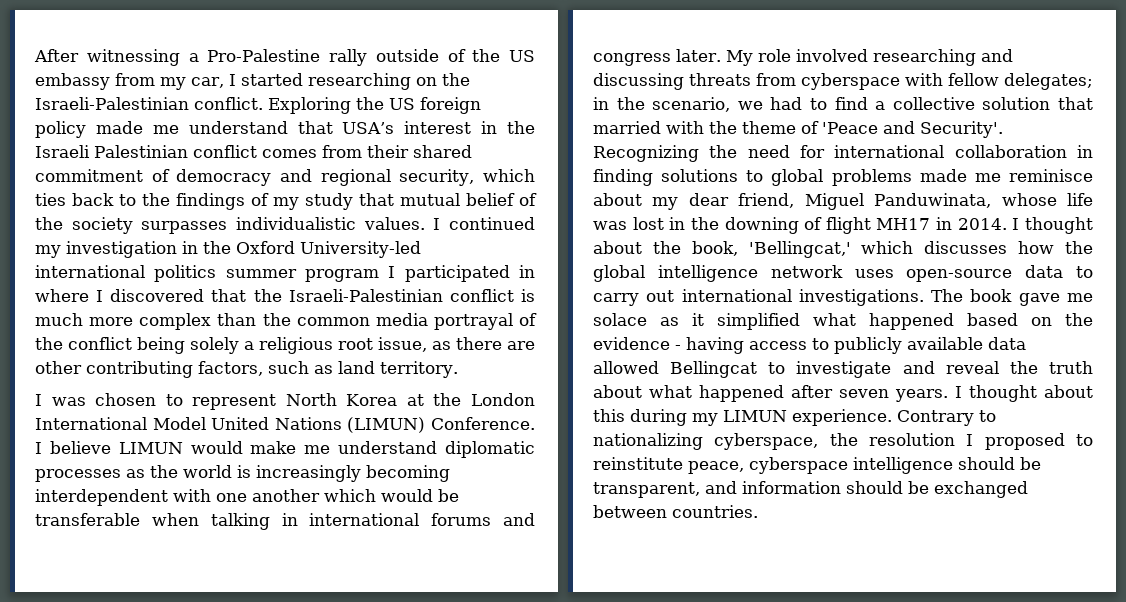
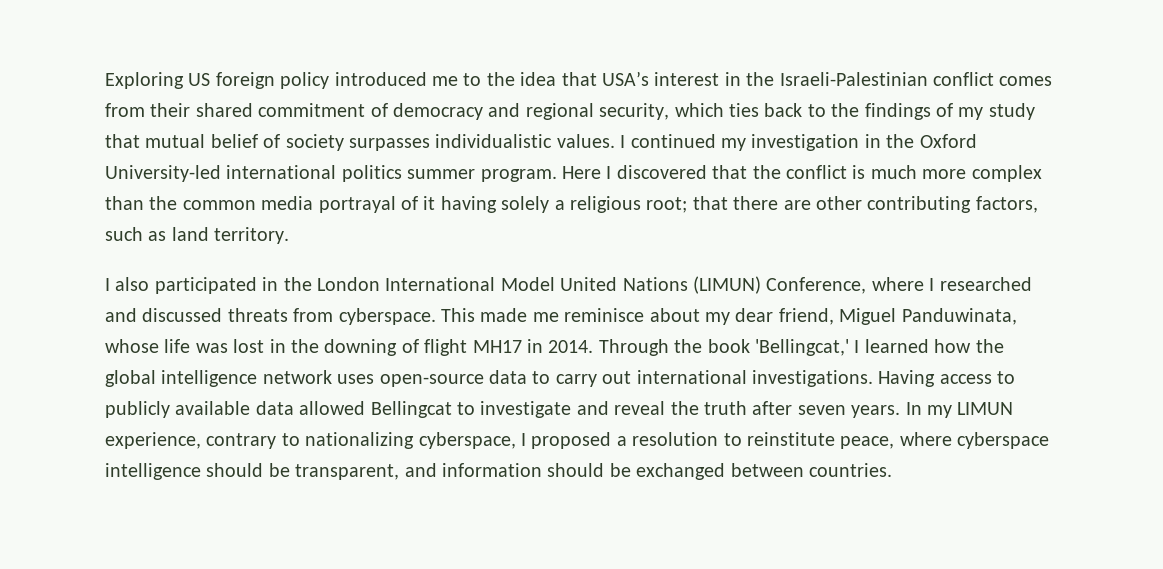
- After witnessing a Pro-Palestine rally outside of the US embassy from my car, I started researching on the Israeli-Palestinian conflict. Exploring the US foreign policy made me understand that USA’s interest in the Israeli Palestinian conflict comes from their shared commitment of democracy and regional security, which ties back to the findings of my study that mutual belief of the society surpasses individualistic values.
+ Exploring US foreign policy introduced me to the idea that USA’s interest in the Israeli-Palestinian conflict comes from their shared commitment of democracy and regional security, which ties back to the findings of my study that mutual belief of society surpasses individualistic values.
- I continued my investigation in the Oxford University-led international politics summer program I participated in where I discovered that the Israeli-Palestinian conflict is much more complex than the common media portrayal of the conflict being solely a religious root issue, as there are other contributing factors, such as land territory.
+ I continued my investigation in the Oxford University-led international politics summer program. Here I discovered that the conflict is much more complex than the common media portrayal of it having solely a religious root; that there are other contributing factors, such as land territory.
- I was chosen to represent North Korea at the London International Model United Nations (LIMUN) Conference. I believe LIMUN would make me understand diplomatic processes as the world is increasingly becoming interdependent with one another which would be transferable when talking in international forums and congress later. My role involved researching and discussing threats from cyberspace with fellow delegates; in the scenario, we had to find a collective solution that married with the theme of 'Peace and Security'. Recognizing the need for international collaboration in finding solutions to global problems made me reminisce about my dear friend, Miguel Panduwinata, whose life was lost in the downing of flight MH17 in 2014.
+ I also participated in the London International Model United Nations (LIMUN) Conference, where I researched and discussed threats from cyberspace. This made me reminisce about my dear friend, Miguel Panduwinata, whose life was lost in the downing of flight MH17 in 2014.
- I thought about the book, 'Bellingcat,' which discusses how the global intelligence network uses open-source data to carry out international investigations.
+ Through the book 'Bellingcat,' I learned how the global intelligence network uses open-source data to carry out international investigations.
- The book gave me solace as it simplified what happened based on the evidence - having access to publicly available data allowed Bellingcat to investigate and reveal the truth about what happened after seven years. I thought about this during my LIMUN experience. Contrary to nationalizing cyberspace, the resolution I proposed to reinstitute peace, cyberspace intelligence should be transparent, and information should be exchanged between countries.
+ Having access to publicly available data allowed Bellingcat to investigate and reveal the truth after seven years. In my LIMUN experience, contrary to nationalizing cyberspace, I proposed a resolution to reinstitute peace, where cyberspace intelligence should be transparent, and information should be exchanged between countries.

